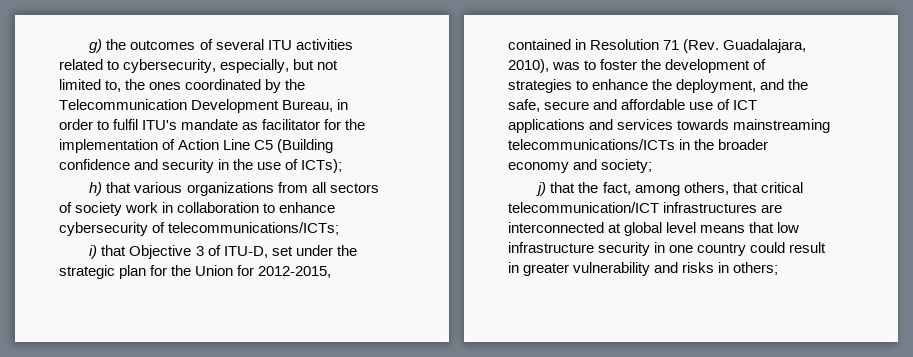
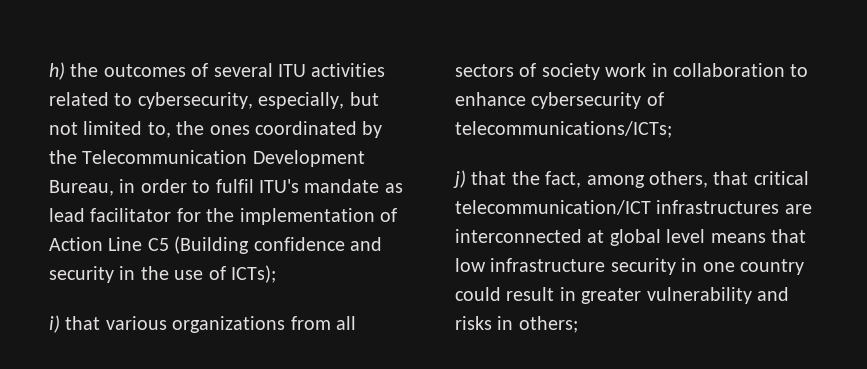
- g) the outcomes of several ITU activities related to cybersecurity, especially, but not limited to, the ones coordinated by the Telecommunication Development Bureau, in order to fulfil ITU's mandate as facilitator for the implementation of Action Line C5 (Building confidence and security in the use of ICTs);
+ h) the outcomes of several ITU activities related to cybersecurity, especially, but not limited to, the ones coordinated by the Telecommunication Development Bureau, in order to fulfil ITU's mandate as lead facilitator for the implementation of Action Line C5 (Building confidence and security in the use of ICTs);
- h) that various organizations from all sectors of society work in collaboration to enhance cybersecurity of telecommunications/ICTs;
+ i) that various organizations from all sectors of society work in collaboration to enhance cybersecurity of telecommunications/ICTs;
- i) that Objective 3 of ITU-D, set under the strategic plan for the Union for 2012-2015, contained in Resolution 71 (Rev. Guadalajara, 2010), was to foster the development of strategies to enhance the deployment, and the safe, secure and affordable use of ICT applications and services towards mainstreaming telecommunications/ICTs in the broader economy and society;

